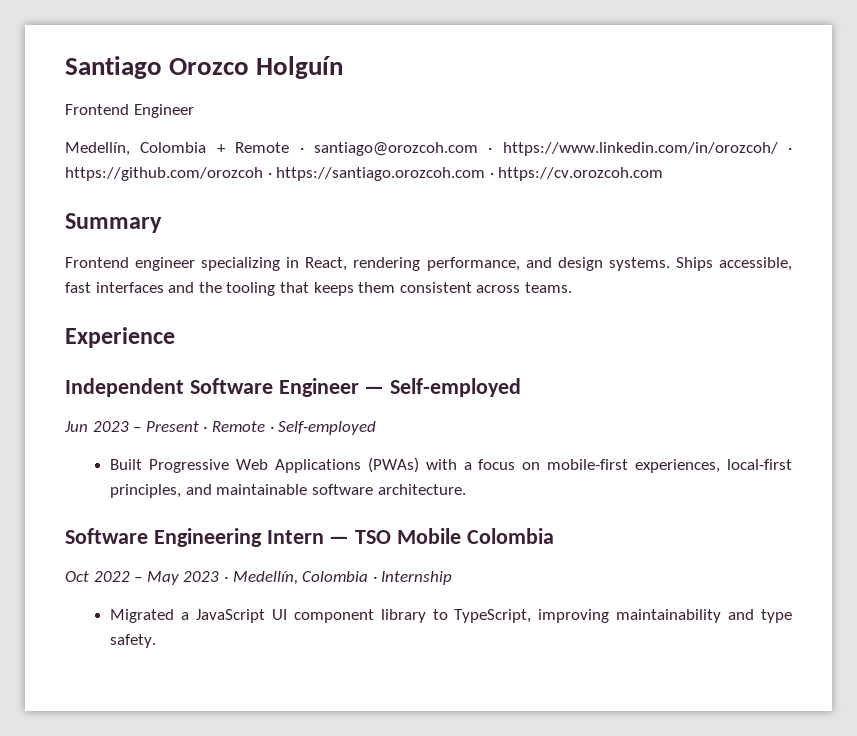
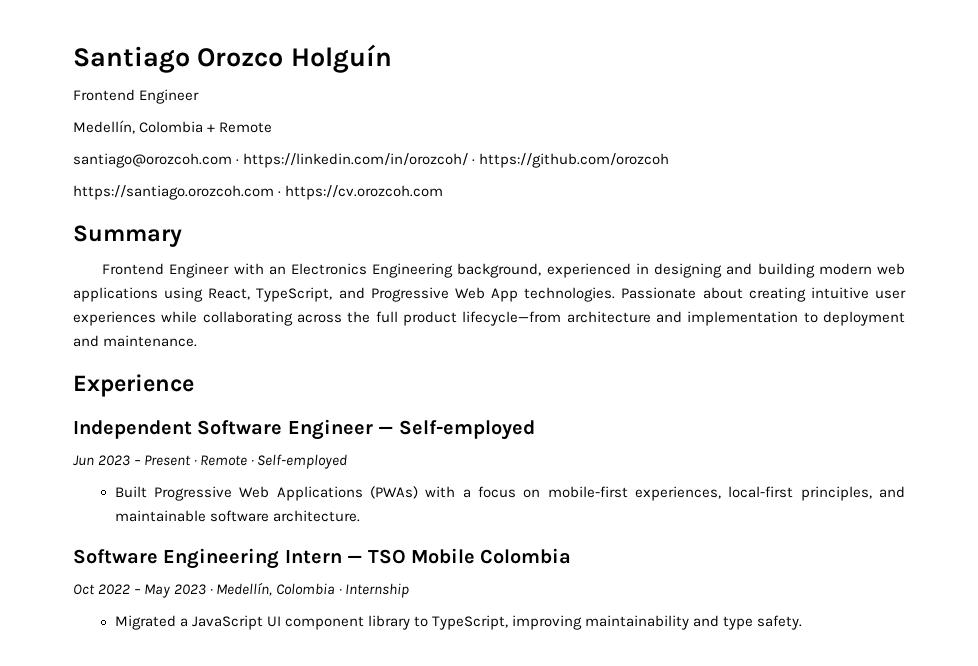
- Medellín, Colombia + Remote · santiago@orozcoh.com · https://www.linkedin.com/in/orozcoh/ · https://github.com/orozcoh · https://santiago.orozcoh.com · https://cv.orozcoh.com
+ Medellín, Colombia + Remote
+ santiago@orozcoh.com · https://linkedin.com/in/orozcoh/ · https://github.com/orozcoh
+ https://santiago.orozcoh.com · https://cv.orozcoh.com
- Frontend engineer specializing in React, rendering performance, and design systems. Ships accessible, fast interfaces and the tooling that keeps them consistent across teams.
+ Frontend Engineer with an Electronics Engineering background, experienced in designing and building modern web applications using React, TypeScript, and Progressive Web App technologies. Passionate about creating intuitive user experiences while collaborating across the full product lifecycle—from architecture and implementation to deployment and maintenance.

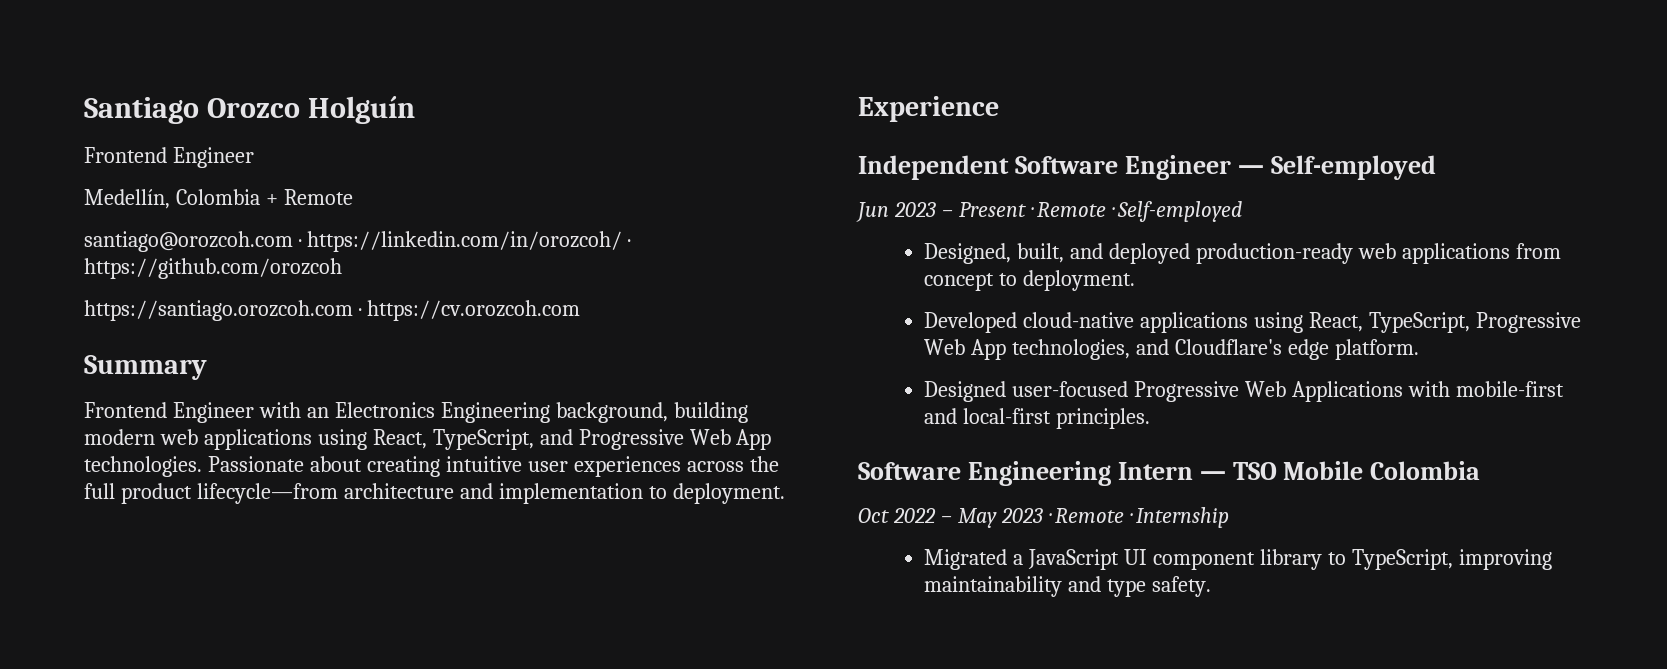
- Frontend Engineer with an Electronics Engineering background, experienced in designing and building modern web applications using React, TypeScript, and Progressive Web App technologies.
+ Frontend Engineer with an Electronics Engineering background, building modern web applications using React, TypeScript, and Progressive Web App technologies.
- Passionate about creating intuitive user experiences while collaborating across the full product lifecycle—from architecture and implementation to deployment and maintenance.
+ Passionate about creating intuitive user experiences across the full product lifecycle—from architecture and implementation to deployment.
- Built Progressive Web Applications (PWAs) with a focus on mobile-first experiences, local-first principles, and maintainable software architecture.
+ Designed, built, and deployed production-ready web applications from concept to deployment.
+ Developed cloud-native applications using React, TypeScript, Progressive Web App technologies, and Cloudflare's edge platform.
+ Designed user-focused Progressive Web Applications with mobile-first and local-first principles.
- Oct 2022 – May 2023 · Medellín, Colombia · Internship
+ Oct 2022 – May 2023 · Remote · Internship

